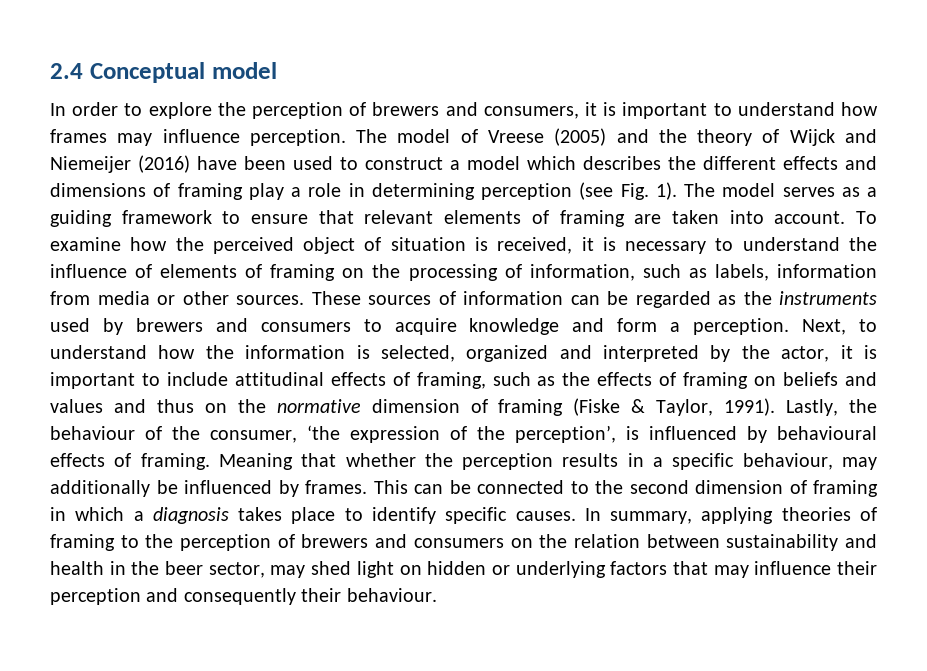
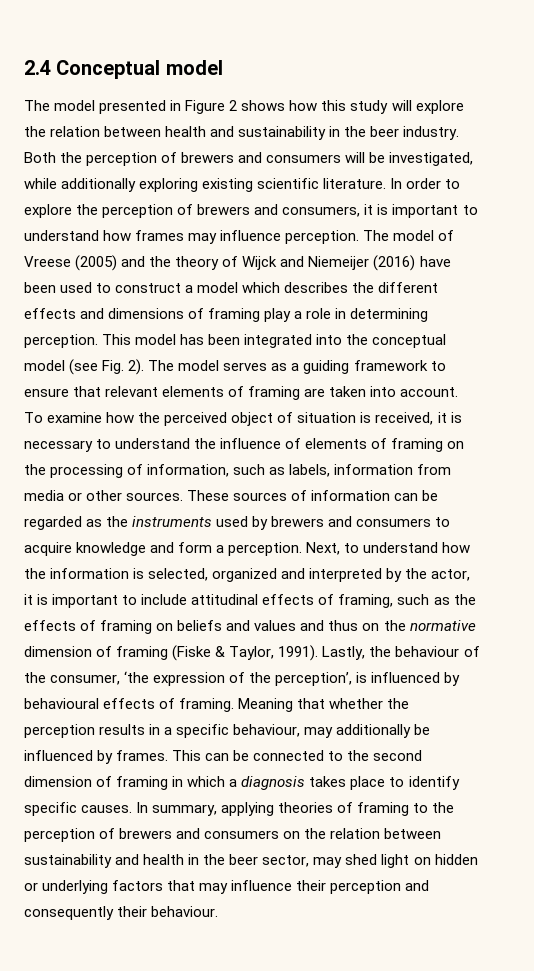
+ The model presented in Figure 2 shows how this study will explore the relation between health and sustainability in the beer industry. Both the perception of brewers and consumers will be investigated, while additionally exploring existing scientific literature.
- The model of Vreese (2005) and the theory of Wijck and Niemeijer (2016) have been used to construct a model which describes the different effects and dimensions of framing play a role in determining perception (see Fig. 1).
+ The model of Vreese (2005) and the theory of Wijck and Niemeijer (2016) have been used to construct a model which describes the different effects and dimensions of framing play a role in determining perception. This model has been integrated into the conceptual model (see Fig. 2).

